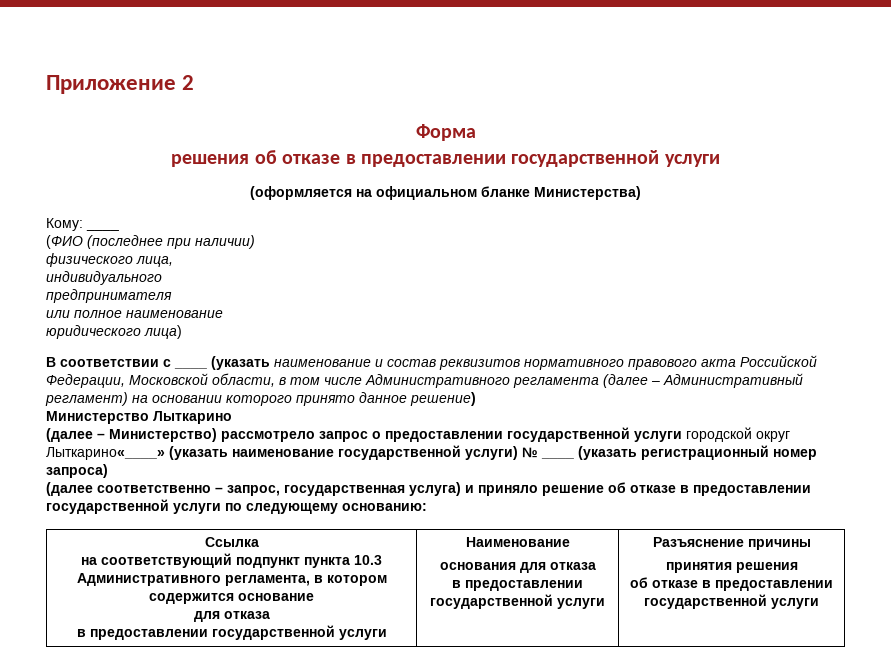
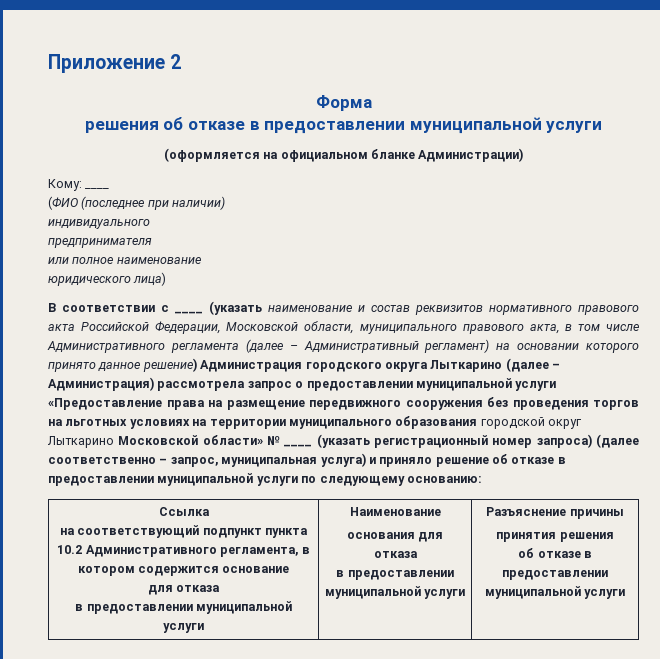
- решения об отказе в предоставлении государственной услуги
+ решения об отказе в предоставлении муниципальной услуги
- (оформляется на официальном бланке Министерства)
+ (оформляется на официальном бланке Администрации)
- физического лица,
- В соответствии с ____ (указать наименование и состав реквизитов нормативного правового акта Российской Федерации, Московской области, в том числе Административного регламента (далее – Административный регламент) на основании которого принято данное решение)
- Министерство Лыткарино
- (далее – Министерство) рассмотрело запрос о предоставлении государственной услуги городской округ Лыткарино«____» (указать наименование государственной услуги) № ____ (указать регистрационный номер запроса)
- (далее соответственно – запрос, государственная услуга) и приняло решение об отказе в предоставлении государственной услуги по следующему основанию:
+ В соответствии с ____ (указать наименование и состав реквизитов нормативного правового акта Российской Федерации, Московской области, муниципального правового акта, в том числе Административного регламента (далее – Административный регламент) на основании которого принято данное решение) Администрация городского округа Лыткарино (далее – Администрация) рассмотрела запрос о предоставлении муниципальной услуги «Предоставление права на размещение передвижного сооружения без проведения торгов на льготных условиях на территории муниципального образования городской округ Лыткарино Московской области» № ____ (указать регистрационный номер запроса) (далее соответственно – запрос, муниципальная услуга) и приняло решение об отказе в предоставлении муниципальной услуги по следующему основанию:
  Ссылка
- на соответствующий подпункт пункта 10.3 Административного регламента, в котором содержится основание
+ на соответствующий подпункт пункта 10.2 Административного регламента, в котором содержится основание
  для отказа
- в предоставлении государственной услуги | Наименование
+ в предоставлении муниципальной услуги | Наименование
  основания для отказа
- в предоставлении государственной услуги | Разъяснение причины
+ в предоставлении муниципальной услуги | Разъяснение причины
  принятия решения
- об отказе в предоставлении государственной услуги
+ об отказе в предоставлении муниципальной услуги

